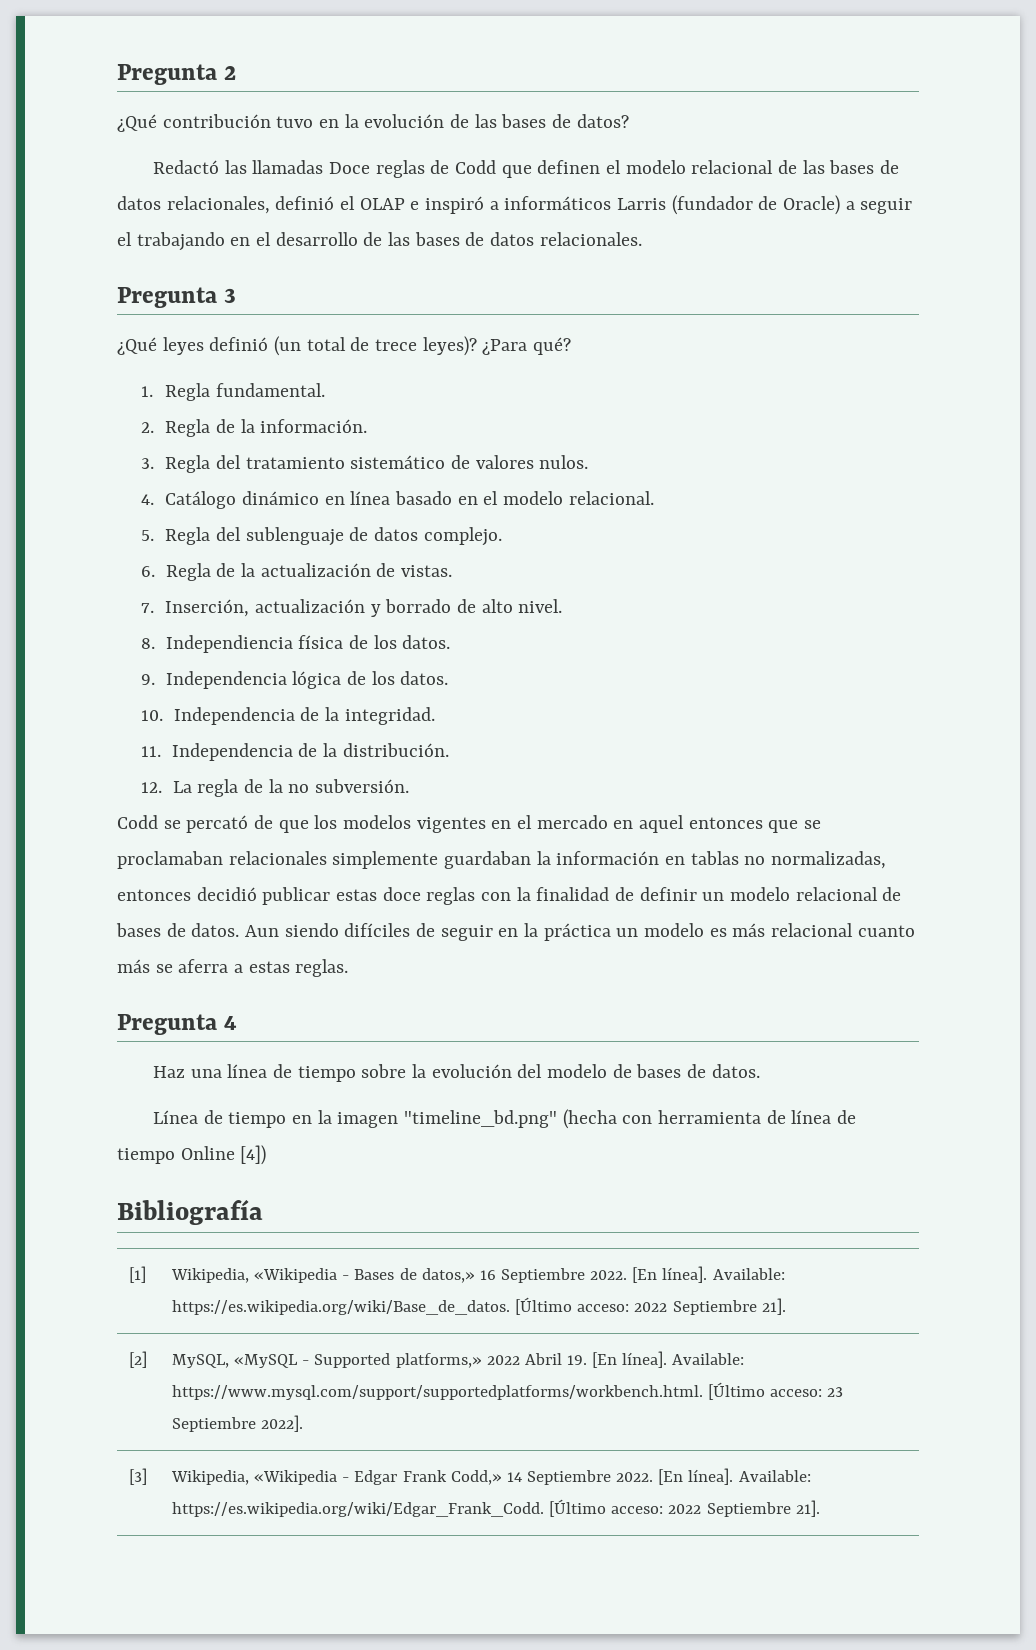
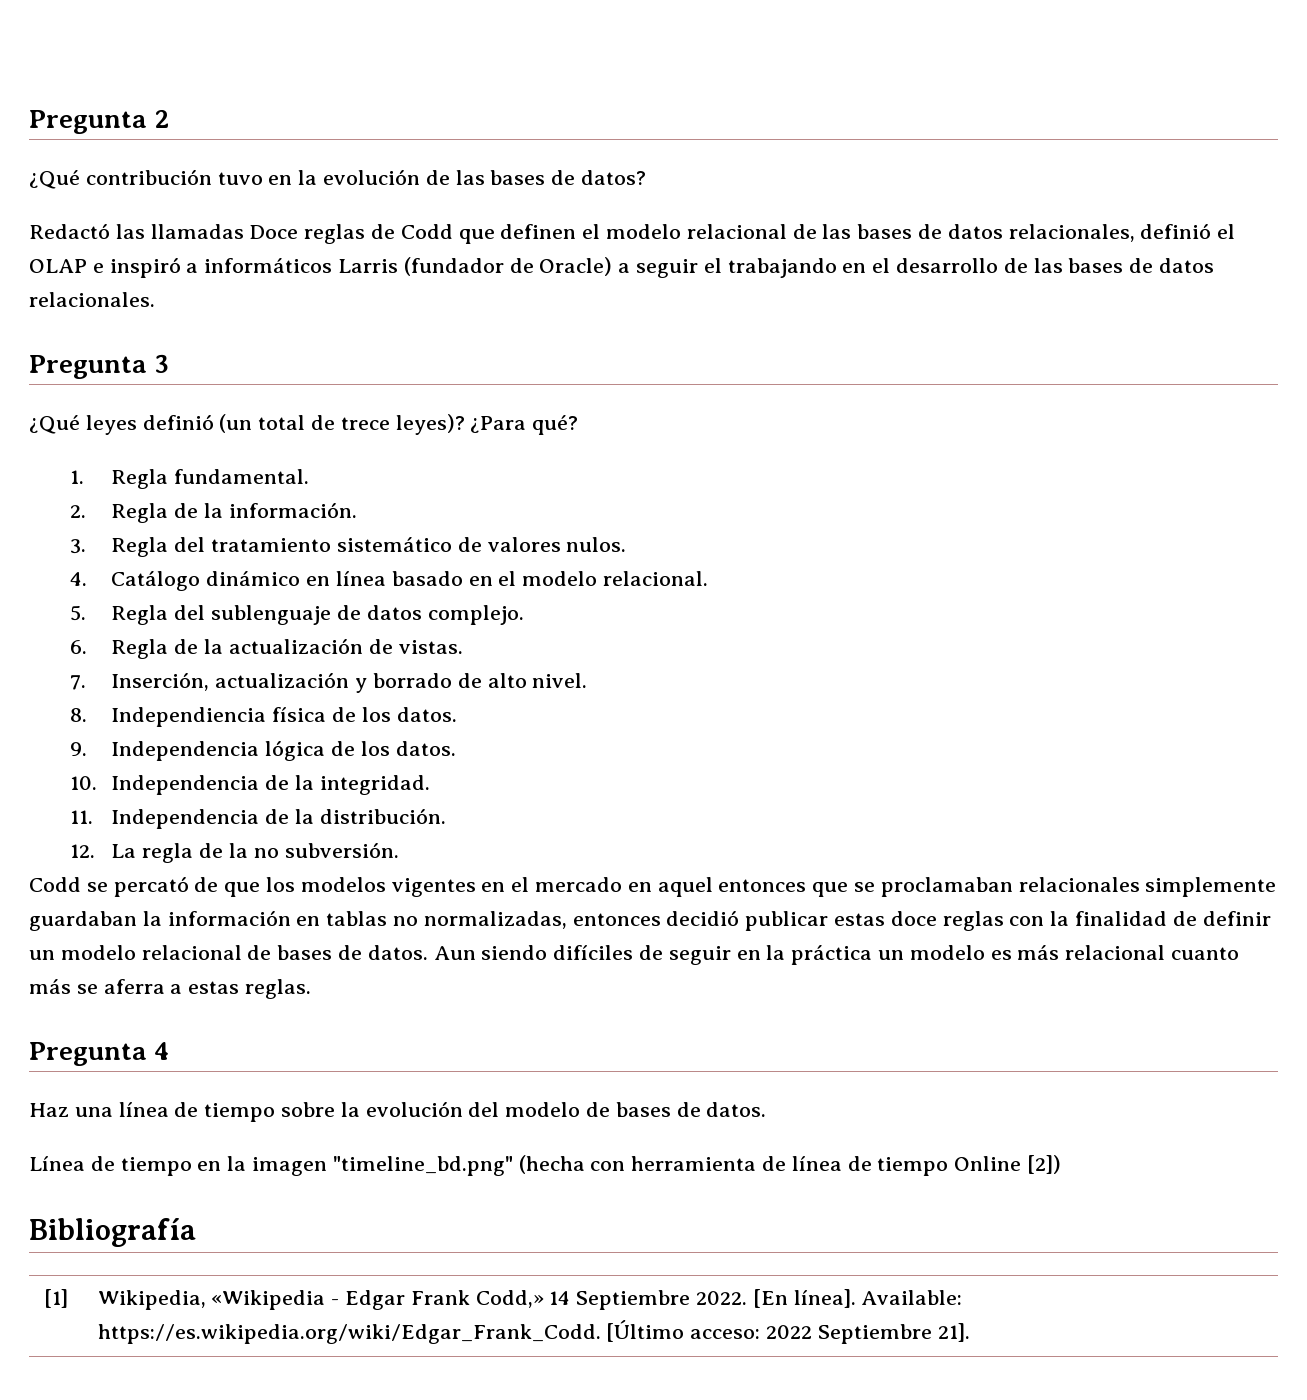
- Línea de tiempo en la imagen "timeline_bd.png" (hecha con herramienta de línea de tiempo Online [4])
+ Línea de tiempo en la imagen "timeline_bd.png" (hecha con herramienta de línea de tiempo Online [2])
- [1] | Wikipedia, «Wikipedia - Bases de datos,» 16 Septiembre 2022. [En línea]. Available: https://es.wikipedia.org/wiki/Base_de_datos. [Último acceso: 2022 Septiembre 21].
- [2] | MySQL, «MySQL - Supported platforms,» 2022 Abril 19. [En línea]. Available: https://www.mysql.com/support/supportedplatforms/workbench.html. [Último acceso: 23 Septiembre 2022].
- [3] | Wikipedia, «Wikipedia - Edgar Frank Codd,» 14 Septiembre 2022. [En línea]. Available: https://es.wikipedia.org/wiki/Edgar_Frank_Codd. [Último acceso: 2022 Septiembre 21].
+ [1] | Wikipedia, «Wikipedia - Edgar Frank Codd,» 14 Septiembre 2022. [En línea]. Available: https://es.wikipedia.org/wiki/Edgar_Frank_Codd. [Último acceso: 2022 Septiembre 21].

